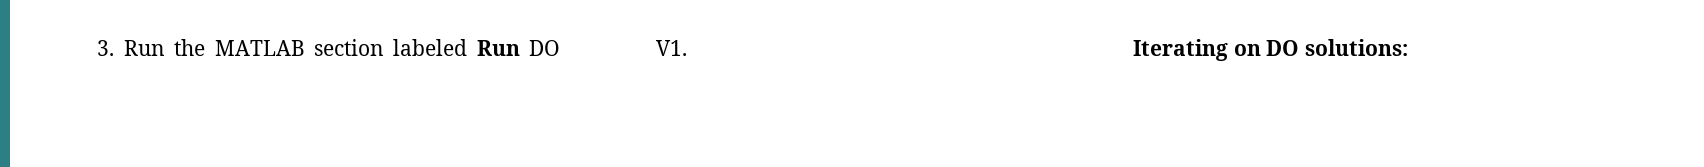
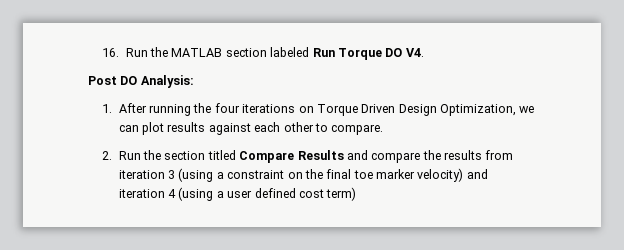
- 3. Run the MATLAB section labeled Run DO V1.
- Iterating on DO solutions:
+ 16. Run the MATLAB section labeled Run Torque DO V4.
+ Post DO Analysis:
+ 1. After running the four iterations on Torque Driven Design Optimization, we can plot results against each other to compare.
+ 2. Run the section titled Compare Results and compare the results from iteration 3 (using a constraint on the final toe marker velocity) and iteration 4 (using a user defined cost term)

